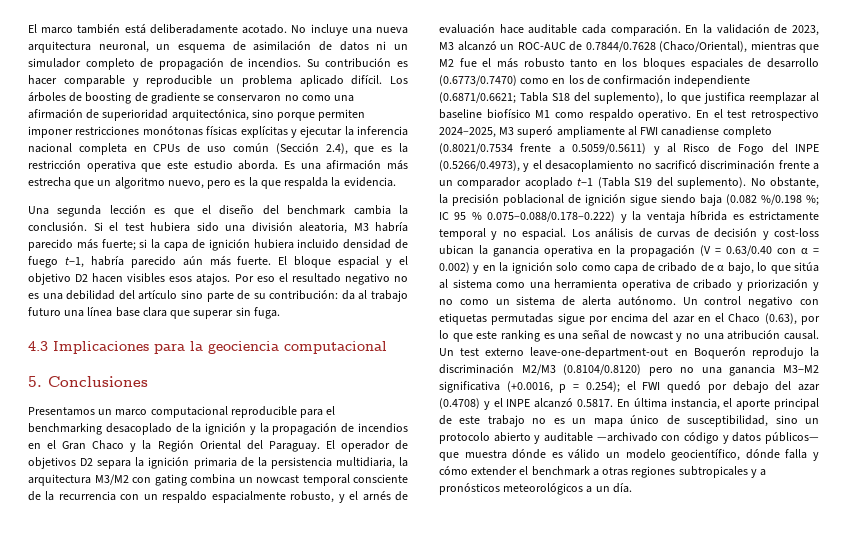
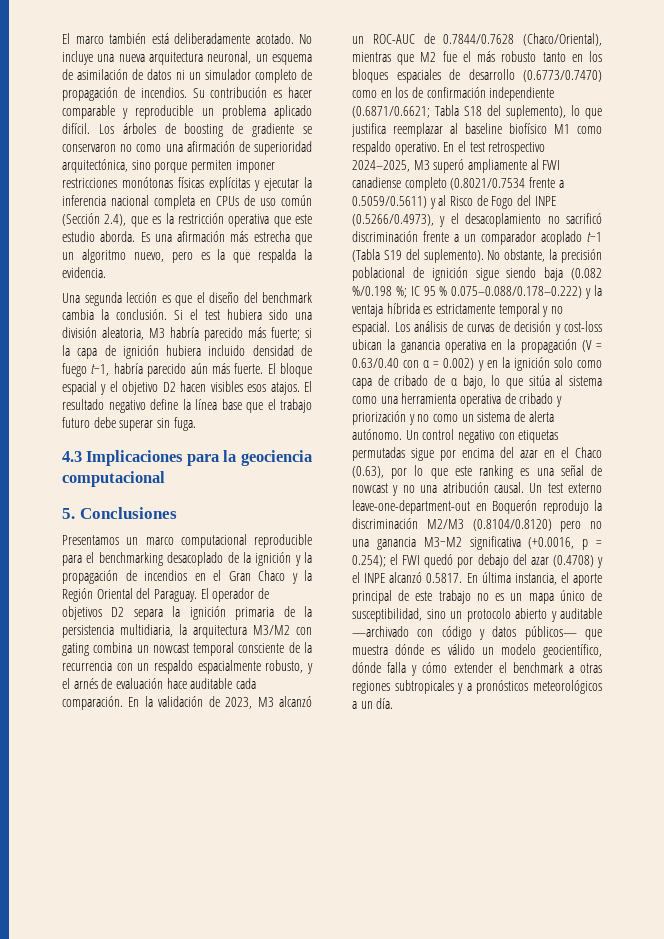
- Por eso el resultado negativo no es una debilidad del artículo sino parte de su contribución: da al trabajo futuro una línea base clara que superar sin fuga.
+ El resultado negativo define la línea base que el trabajo futuro debe superar sin fuga.

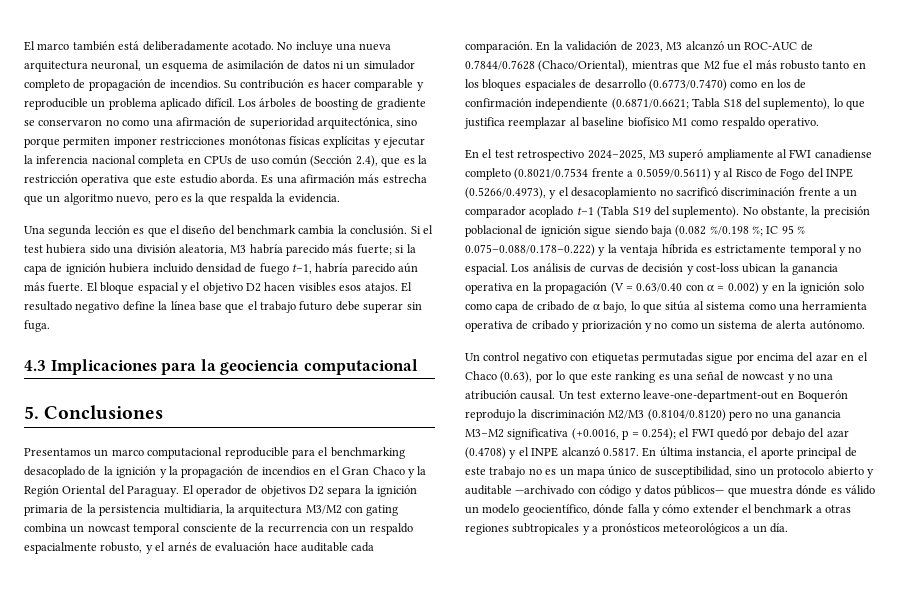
- Tabla S18 del suplemento), lo que justifica reemplazar al baseline biofísico M1 como respaldo operativo. En el test retrospectivo 2024–2025, M3 superó ampliamente al FWI canadiense completo (0.8021/0.7534 frente a 0.5059/0.5611) y al Risco de Fogo del INPE (0.5266/0.4973), y el desacoplamiento no sacrificó discriminación frente a un comparador acoplado t−1 (Tabla S19 del suplemento).
+ Tabla S18 del suplemento), lo que justifica reemplazar al baseline biofísico M1 como respaldo operativo.
+ En el test retrospectivo 2024–2025, M3 superó ampliamente al FWI canadiense completo (0.8021/0.7534 frente a 0.5059/0.5611) y al Risco de Fogo del INPE (0.5266/0.4973), y el desacoplamiento no sacrificó discriminación frente a un comparador acoplado t−1 (Tabla S19 del suplemento).
- Los análisis de curvas de decisión y cost-loss ubican la ganancia operativa en la propagación (V = 0.63/0.40 con α = 0.002) y en la ignición solo como capa de cribado de α bajo, lo que sitúa al sistema como una herramienta operativa de cribado y priorización y no como un sistema de alerta autónomo. Un control negativo con etiquetas permutadas sigue por encima del azar en el Chaco (0.63), por lo que este ranking es una señal de nowcast y no una atribución causal.
+ Los análisis de curvas de decisión y cost-loss ubican la ganancia operativa en la propagación (V = 0.63/0.40 con α = 0.002) y en la ignición solo como capa de cribado de α bajo, lo que sitúa al sistema como una herramienta operativa de cribado y priorización y no como un sistema de alerta autónomo.
+ Un control negativo con etiquetas permutadas sigue por encima del azar en el Chaco (0.63), por lo que este ranking es una señal de nowcast y no una atribución causal.

